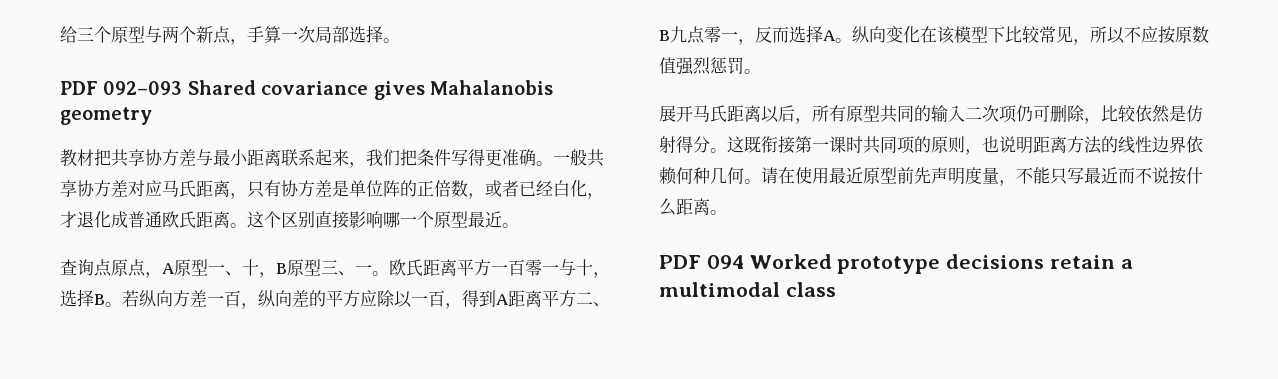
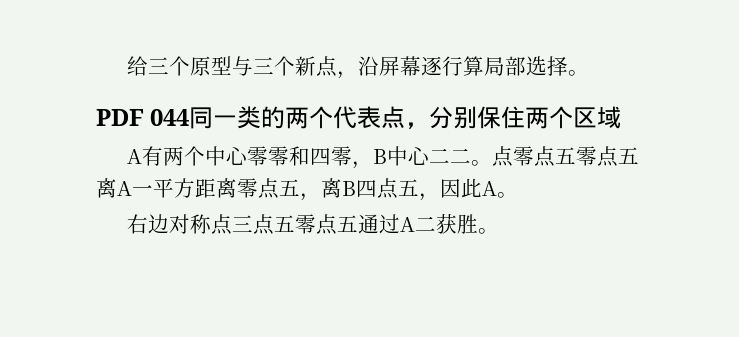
- 给三个原型与两个新点，手算一次局部选择。
+ 给三个原型与三个新点，沿屏幕逐行算局部选择。
- PDF 092–093 Shared covariance gives Mahalanobis geometry
- 教材把共享协方差与最小距离联系起来，我们把条件写得更准确。一般共享协方差对应马氏距离，只有协方差是单位阵的正倍数，或者已经白化，才退化成普通欧氏距离。这个区别直接影响哪一个原型最近。
- 查询点原点，A原型一、十，B原型三、一。欧氏距离平方一百零一与十，选择B。若纵向方差一百，纵向差的平方应除以一百，得到A距离平方二、B九点零一，反而选择A。纵向变化在该模型下比较常见，所以不应按原数值强烈惩罚。
- 展开马氏距离以后，所有原型共同的输入二次项仍可删除，比较依然是仿射得分。这既衔接第一课时共同项的原则，也说明距离方法的线性边界依赖何种几何。请在使用最近原型前先声明度量，不能只写最近而不说按什么距离。
- PDF 094 Worked prototype decisions retain a multimodal class
+ PDF 044同一类的两个代表点，分别保住两个区域
+ A有两个中心零零和四零，B中心二二。点零点五零点五离A一平方距离零点五，离B四点五，因此A。
+ 右边对称点三点五零点五通过A二获胜。

